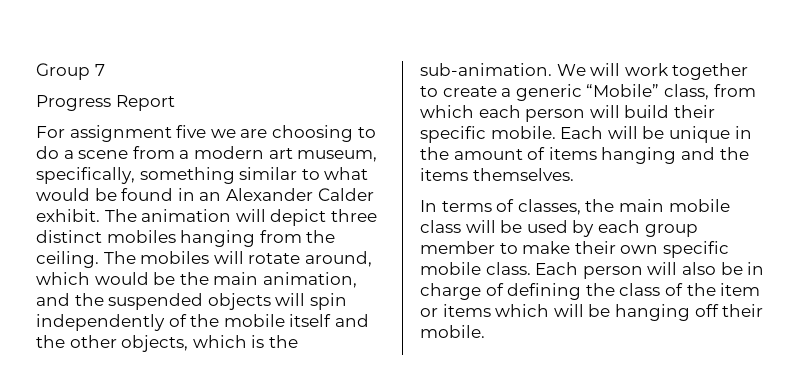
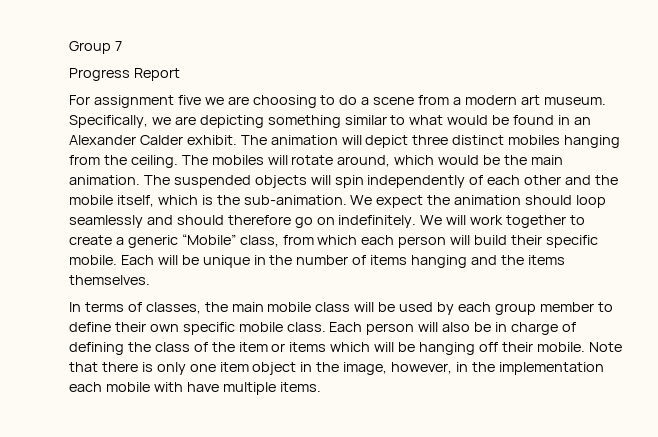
- For assignment five we are choosing to do a scene from a modern art museum, specifically, something similar to what would be found in an Alexander Calder exhibit.
+ For assignment five we are choosing to do a scene from a modern art museum. Specifically, we are depicting something similar to what would be found in an Alexander Calder exhibit.
- The mobiles will rotate around, which would be the main animation, and the suspended objects will spin independently of the mobile itself and the other objects, which is the sub-animation.
+ The mobiles will rotate around, which would be the main animation. The suspended objects will spin independently of each other and the mobile itself, which is the sub-animation.
- We will work together to create a generic “Mobile” class, from which each person will build their specific mobile.
+ We expect the animation should loop seamlessly and should therefore go on indefinitely. We will work together to create a generic “Mobile” class, from which each person will build their specific mobile.
- Each will be unique in the amount of items hanging and the items themselves.
+ Each will be unique in the number of items hanging and the items themselves.
- In terms of classes, the main mobile class will be used by each group member to make their own specific mobile class.
+ In terms of classes, the main mobile class will be used by each group member to define their own specific mobile class.
+ Note that there is only one item object in the image, however, in the implementation each mobile with have multiple items.

